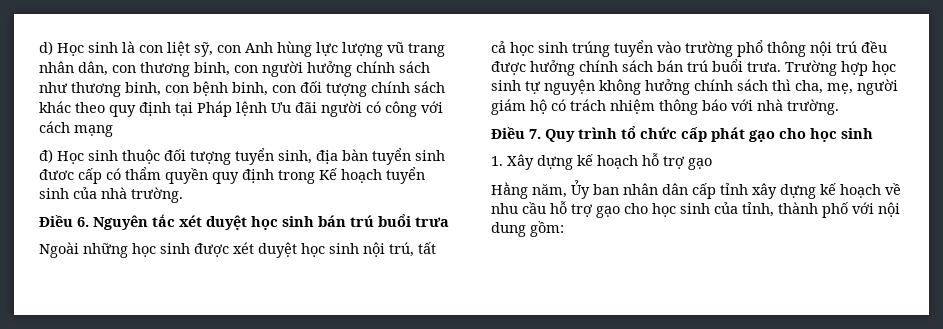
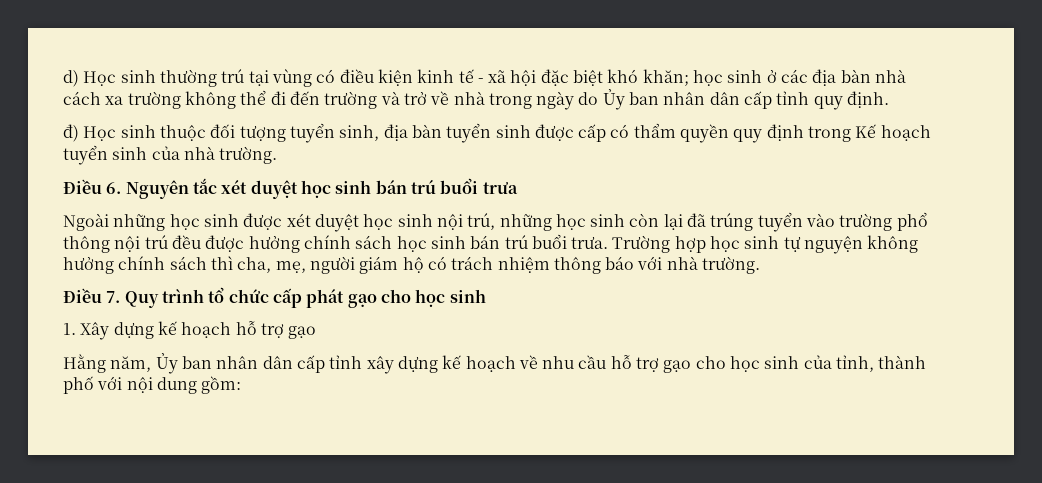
- d) Học sinh là con liệt sỹ, con Anh hùng lực lượng vũ trang nhân dân, con thương binh, con người hưởng chính sách như thương binh, con bệnh binh, con đối tượng chính sách khác theo quy định tại Pháp lệnh Ưu đãi người có công với cách mạng
+ d) Học sinh thường trú tại vùng có điều kiện kinh tế - xã hội đặc biệt khó khăn; học sinh ở các địa bàn nhà cách xa trường không thể đi đến trường và trở về nhà trong ngày do Ủy ban nhân dân cấp tỉnh quy định.
- đ) Học sinh thuộc đối tượng tuyển sinh, địa bàn tuyển sinh đươc cấp có thẩm quyền quy định trong Kế hoạch tuyển sinh của nhà trường.
+ đ) Học sinh thuộc đối tượng tuyển sinh, địa bàn tuyển sinh được cấp có thẩm quyền quy định trong Kế hoạch tuyển sinh của nhà trường.
- Ngoài những học sinh được xét duyệt học sinh nội trú, tất cả học sinh trúng tuyển vào trường phổ thông nội trú đều được hưởng chính sách bán trú buổi trưa.
+ Ngoài những học sinh được xét duyệt học sinh nội trú, những học sinh còn lại đã trúng tuyển vào trường phổ thông nội trú đều được hưởng chính sách học sinh bán trú buổi trưa.

